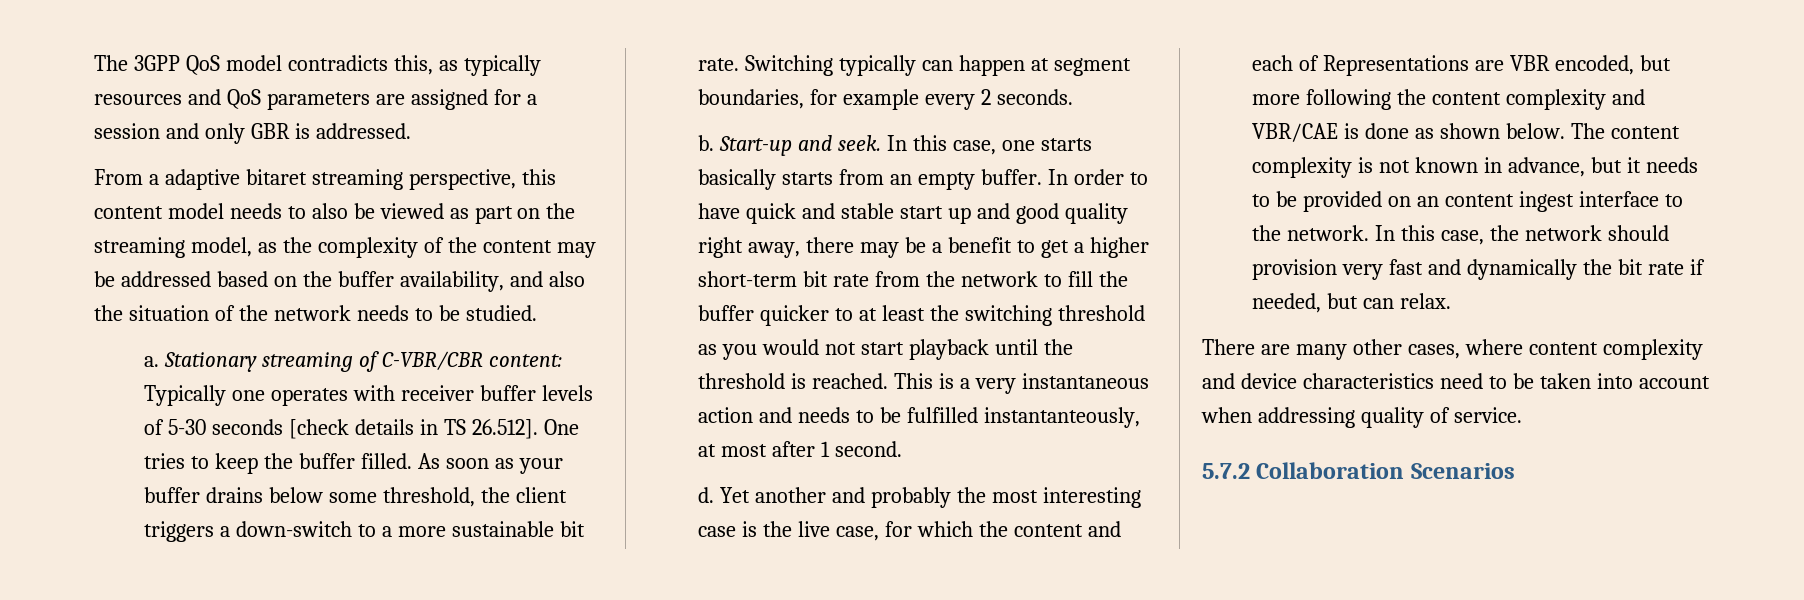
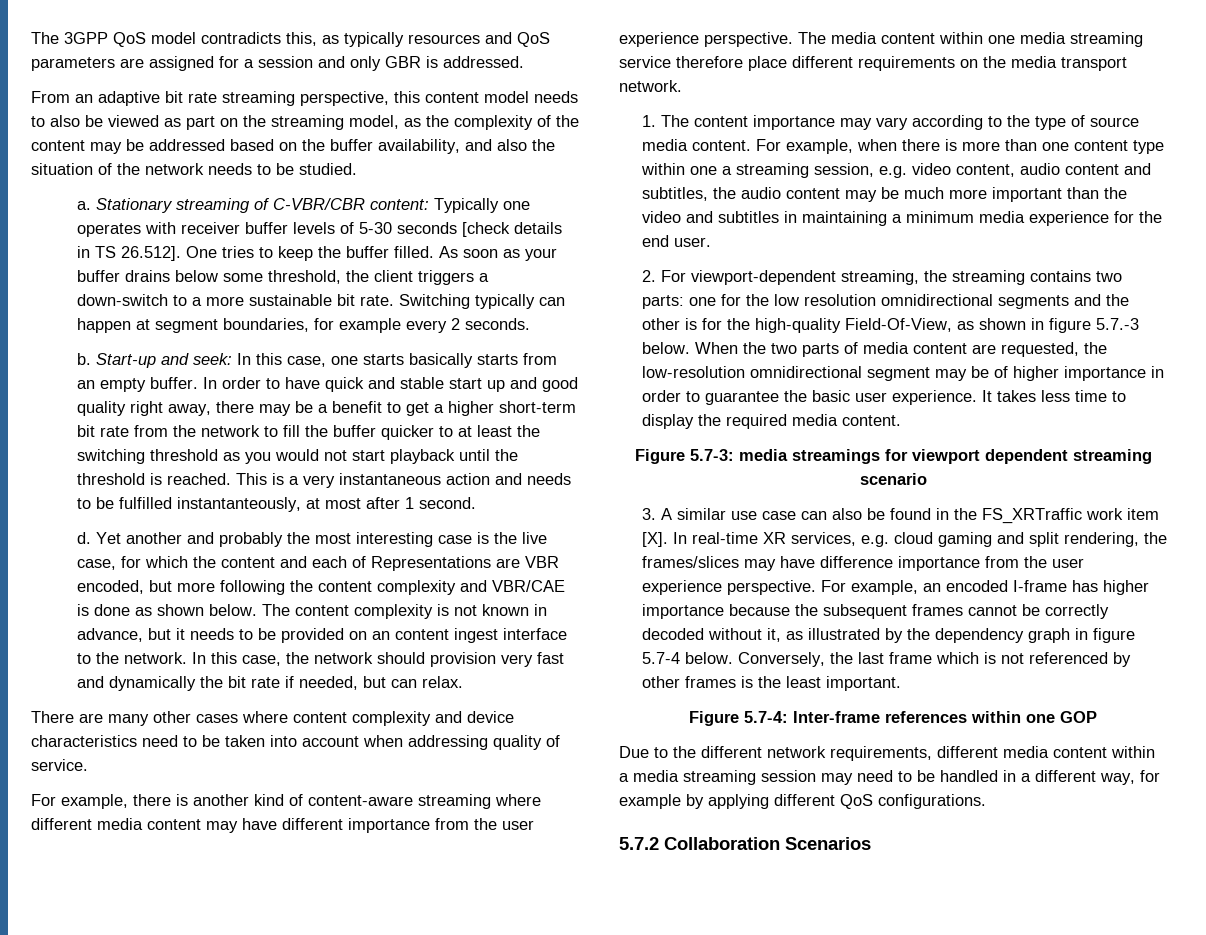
- From a adaptive bitaret streaming perspective, this content model needs to also be viewed as part on the streaming model, as the complexity of the content may be addressed based on the buffer availability, and also the situation of the network needs to be studied.
+ From an adaptive bit rate streaming perspective, this content model needs to also be viewed as part on the streaming model, as the complexity of the content may be addressed based on the buffer availability, and also the situation of the network needs to be studied.
- Start-up and seek. In this case, one starts basically starts from an empty buffer.
+ Start-up and seek: In this case, one starts basically starts from an empty buffer.
- There are many other cases, where content complexity and device characteristics need to be taken into account when addressing quality of service.
+ There are many other cases where content complexity and device characteristics need to be taken into account when addressing quality of service.
+ For example, there is another kind of content-aware streaming where different media content may have different importance from the user experience perspective. The media content within one media streaming service therefore place different requirements on the media transport network.
+ 1. The content importance may vary according to the type of source media content. For example, when there is more than one content type within one a streaming session, e.g. video content, audio content and subtitles, the audio content may be much more important than the video and subtitles in maintaining a minimum media experience for the end user.
+ 2. For viewport-dependent streaming, the streaming contains two parts: one for the low resolution omnidirectional segments and the other is for the high-quality Field-Of-View, as shown in figure 5.7.-3 below. When the two parts of media content are requested, the low-resolution omnidirectional segment may be of higher importance in order to guarantee the basic user experience. It takes less time to display the required media content.
+ Figure 5.7-3: media streamings for viewport dependent streaming scenario
+ 3. A similar use case can also be found in the FS_XRTraffic work item [X]. In real-time XR services, e.g. cloud gaming and split rendering, the frames/slices may have difference importance from the user experience perspective. For example, an encoded I-frame has higher importance because the subsequent frames cannot be correctly decoded without it, as illustrated by the dependency graph in figure 5.7-4 below. Conversely, the last frame which is not referenced by other frames is the least important.
+ Figure 5.7-4: Inter-frame references within one GOP
+ Due to the different network requirements, different media content within a media streaming session may need to be handled in a different way, for example by applying different QoS configurations.

